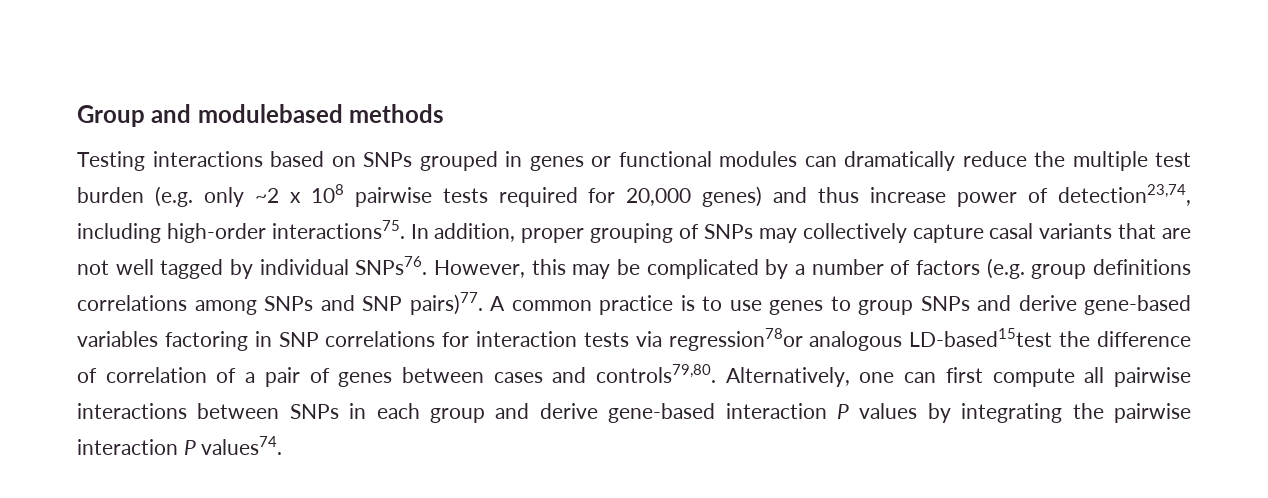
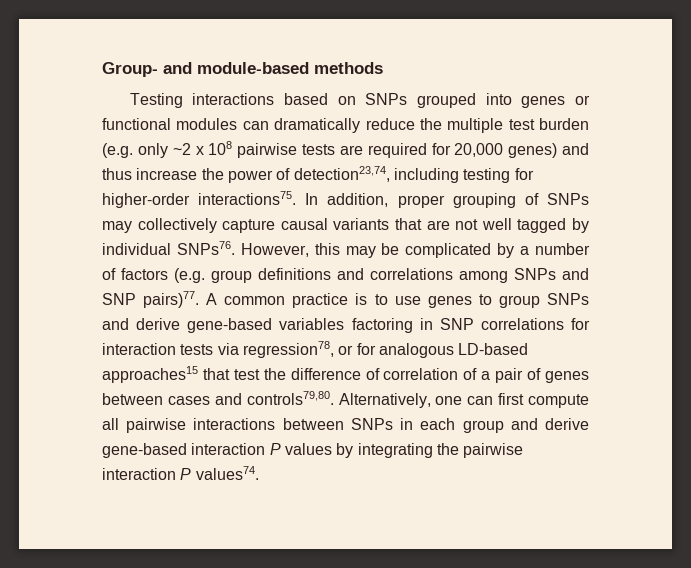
- Group and modulebased methods
+ Group- and module-based methods
- Testing interactions based on SNPs grouped in genes or functional modules can dramatically reduce the multiple test burden (e.g. only ~2 x 108 pairwise tests required for 20,000 genes) and thus increase power of detection23,74, including high-order interactions75.
+ Testing interactions based on SNPs grouped into genes or functional modules can dramatically reduce the multiple test burden (e.g. only ~2 x 108 pairwise tests are required for 20,000 genes) and thus increase the power of detection23,74, including testing for higher-order interactions75.
- In addition, proper grouping of SNPs may collectively capture casal variants that are not well tagged by individual SNPs76.
+ In addition, proper grouping of SNPs may collectively capture causal variants that are not well tagged by individual SNPs76.
- However, this may be complicated by a number of factors (e.g. group definitions correlations among SNPs and SNP pairs)77.
+ However, this may be complicated by a number of factors (e.g. group definitions and correlations among SNPs and SNP pairs)77.
- A common practice is to use genes to group SNPs and derive gene-based variables factoring in SNP correlations for interaction tests via regression78or analogous LD-based15test the difference of correlation of a pair of genes between cases and controls79,80.
+ A common practice is to use genes to group SNPs and derive gene-based variables factoring in SNP correlations for interaction tests via regression78, or for analogous LD-based approaches15 that test the difference of correlation of a pair of genes between cases and controls79,80.

